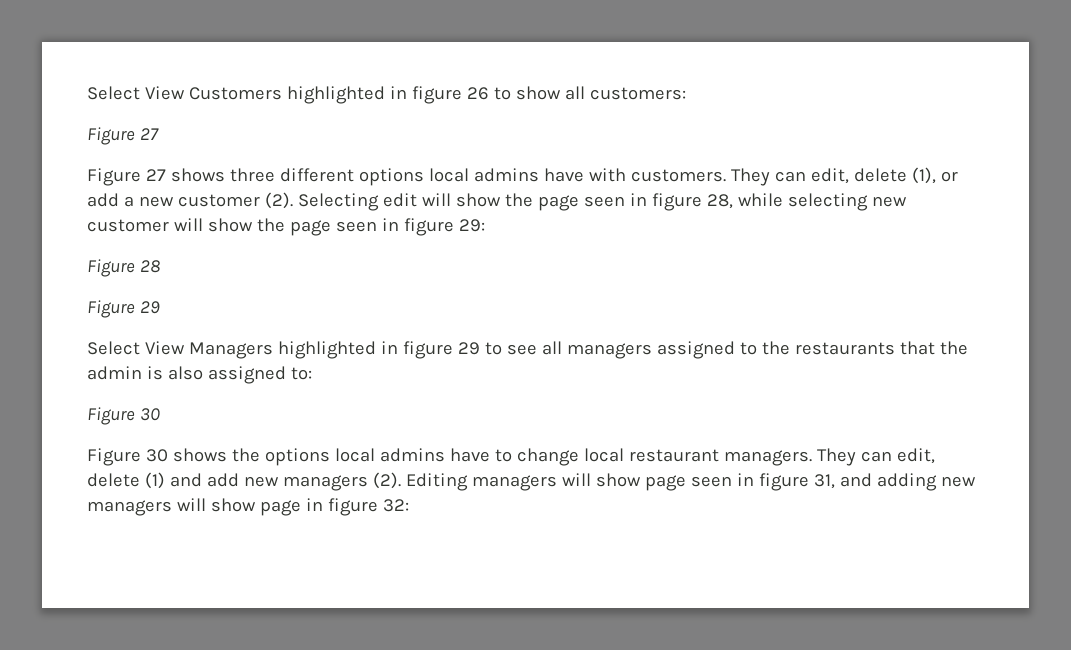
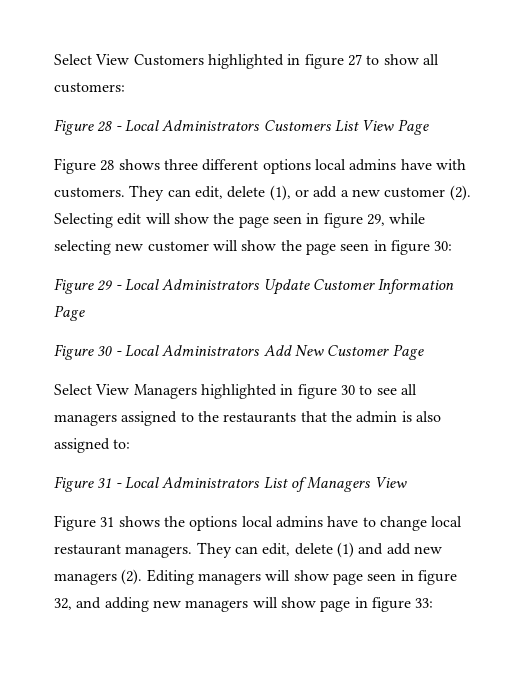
- Select View Customers highlighted in figure 26 to show all customers:
- Figure 27
- Figure 27 shows three different options local admins have with customers.
+ Select View Customers highlighted in figure 27 to show all customers:
+ Figure 28 - Local Administrators Customers List View Page
+ Figure 28 shows three different options local admins have with customers.
- Selecting edit will show the page seen in figure 28, while selecting new customer will show the page seen in figure 29:
- Figure 28
+ Selecting edit will show the page seen in figure 29, while selecting new customer will show the page seen in figure 30:
- Figure 29
+ Figure 29 - Local Administrators Update Customer Information Page
+ Figure 30 - Local Administrators Add New Customer Page
- Select View Managers highlighted in figure 29 to see all managers assigned to the restaurants that the admin is also assigned to:
- Figure 30
- Figure 30 shows the options local admins have to change local restaurant managers.
+ Select View Managers highlighted in figure 30 to see all managers assigned to the restaurants that the admin is also assigned to:
+ Figure 31 - Local Administrators List of Managers View
+ Figure 31 shows the options local admins have to change local restaurant managers.
- Editing managers will show page seen in figure 31, and adding new managers will show page in figure 32:
+ Editing managers will show page seen in figure 32, and adding new managers will show page in figure 33:

